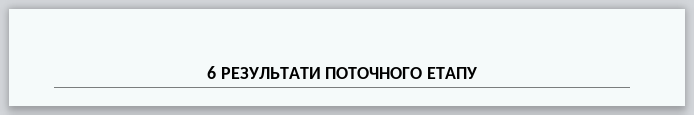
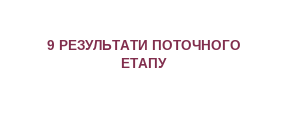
- 6 РЕЗУЛЬТАТИ ПОТОЧНОГО ЕТАПУ
+ 9 РЕЗУЛЬТАТИ ПОТОЧНОГО ЕТАПУ

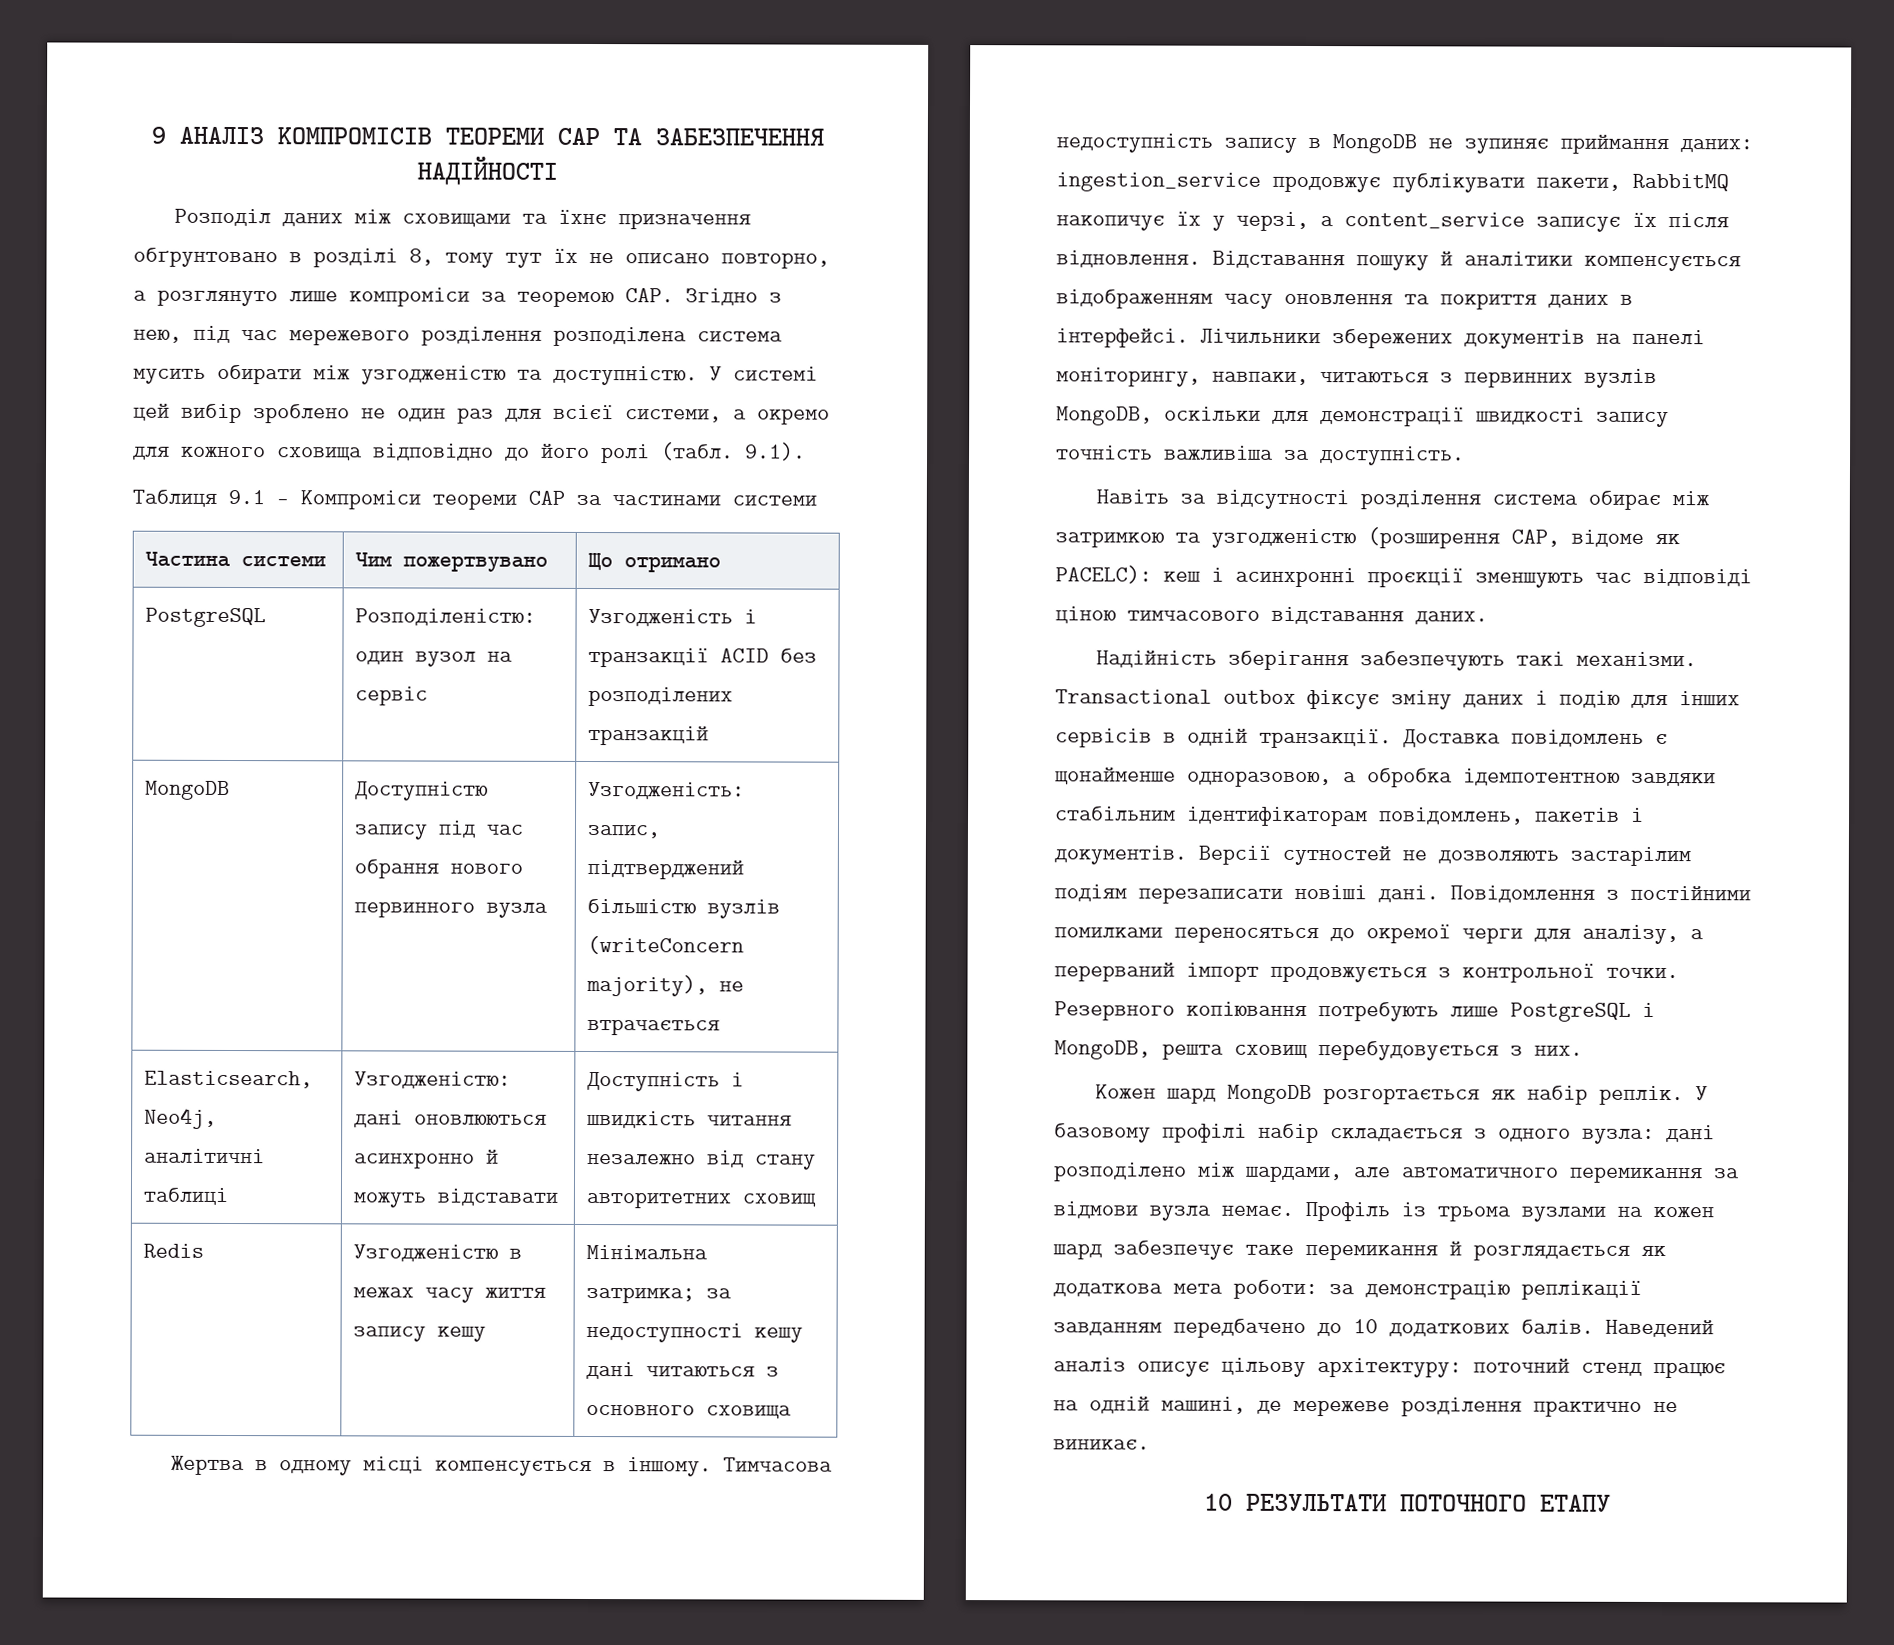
- 9 РЕЗУЛЬТАТИ ПОТОЧНОГО ЕТАПУ
+ 9 АНАЛІЗ КОМПРОМІСІВ ТЕОРЕМИ CAP ТА ЗАБЕЗПЕЧЕННЯ НАДІЙНОСТІ
+ Розподіл даних між сховищами та їхнє призначення обґрунтовано в розділі 8, тому тут їх не описано повторно, а розглянуто лише компроміси за теоремою CAP. Згідно з нею, під час мережевого розділення розподілена система мусить обирати між узгодженістю та доступністю. У системі цей вибір зроблено не один раз для всієї системи, а окремо для кожного сховища відповідно до його ролі (табл. 9.1).
+ Таблиця 9.1 – Компроміси теореми CAP за частинами системи
+ Частина системи | Чим пожертвувано | Що отримано
+ PostgreSQL | Розподіленістю: один вузол на сервіс | Узгодженість і транзакції ACID без розподілених транзакцій
+ MongoDB | Доступністю запису під час обрання нового первинного вузла | Узгодженість: запис, підтверджений більшістю вузлів (writeConcern majority), не втрачається
+ Elasticsearch, Neo4j, аналітичні таблиці | Узгодженістю: дані оновлюються асинхронно й можуть відставати | Доступність і швидкість читання незалежно від стану авторитетних сховищ
+ Redis | Узгодженістю в межах часу життя запису кешу | Мінімальна затримка; за недоступності кешу дані читаються з основного сховища
+ Жертва в одному місці компенсується в іншому. Тимчасова недоступність запису в MongoDB не зупиняє приймання даних: ingestion_service продовжує публікувати пакети, RabbitMQ накопичує їх у черзі, а content_service записує їх після відновлення. Відставання пошуку й аналітики компенсується відображенням часу оновлення та покриття даних в інтерфейсі. Лічильники збережених документів на панелі моніторингу, навпаки, читаються з первинних вузлів MongoDB, оскільки для демонстрації швидкості запису точність важливіша за доступність.
+ Навіть за відсутності розділення система обирає між затримкою та узгодженістю (розширення CAP, відоме як PACELC): кеш і асинхронні проєкції зменшують час відповіді ціною тимчасового відставання даних.
+ Надійність зберігання забезпечують такі механізми. Transactional outbox фіксує зміну даних і подію для інших сервісів в одній транзакції. Доставка повідомлень є щонайменше одноразовою, а обробка ідемпотентною завдяки стабільним ідентифікаторам повідомлень, пакетів і документів. Версії сутностей не дозволяють застарілим подіям перезаписати новіші дані. Повідомлення з постійними помилками переносяться до окремої черги для аналізу, а перерваний імпорт продовжується з контрольної точки. Резервного копіювання потребують лише PostgreSQL і MongoDB, решта сховищ перебудовується з них.
+ Кожен шард MongoDB розгортається як набір реплік. У базовому профілі набір складається з одного вузла: дані розподілено між шардами, але автоматичного перемикання за відмови вузла немає. Профіль із трьома вузлами на кожен шард забезпечує таке перемикання й розглядається як додаткова мета роботи: за демонстрацію реплікації завданням передбачено до 10 додаткових балів. Наведений аналіз описує цільову архітектуру: поточний стенд працює на одній машині, де мережеве розділення практично не виникає.
+ 10 РЕЗУЛЬТАТИ ПОТОЧНОГО ЕТАПУ

